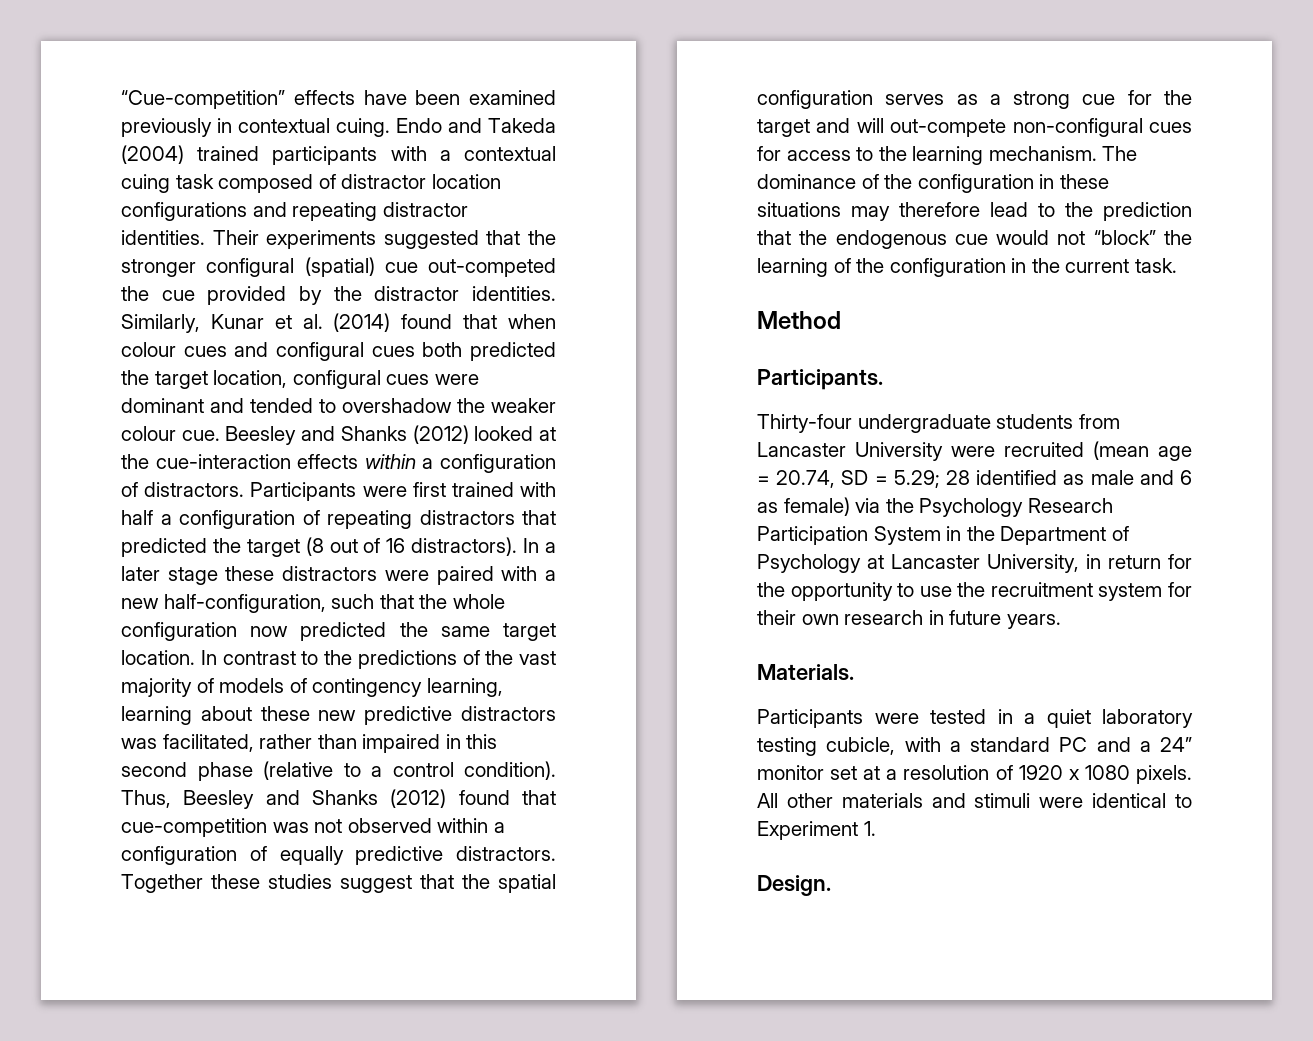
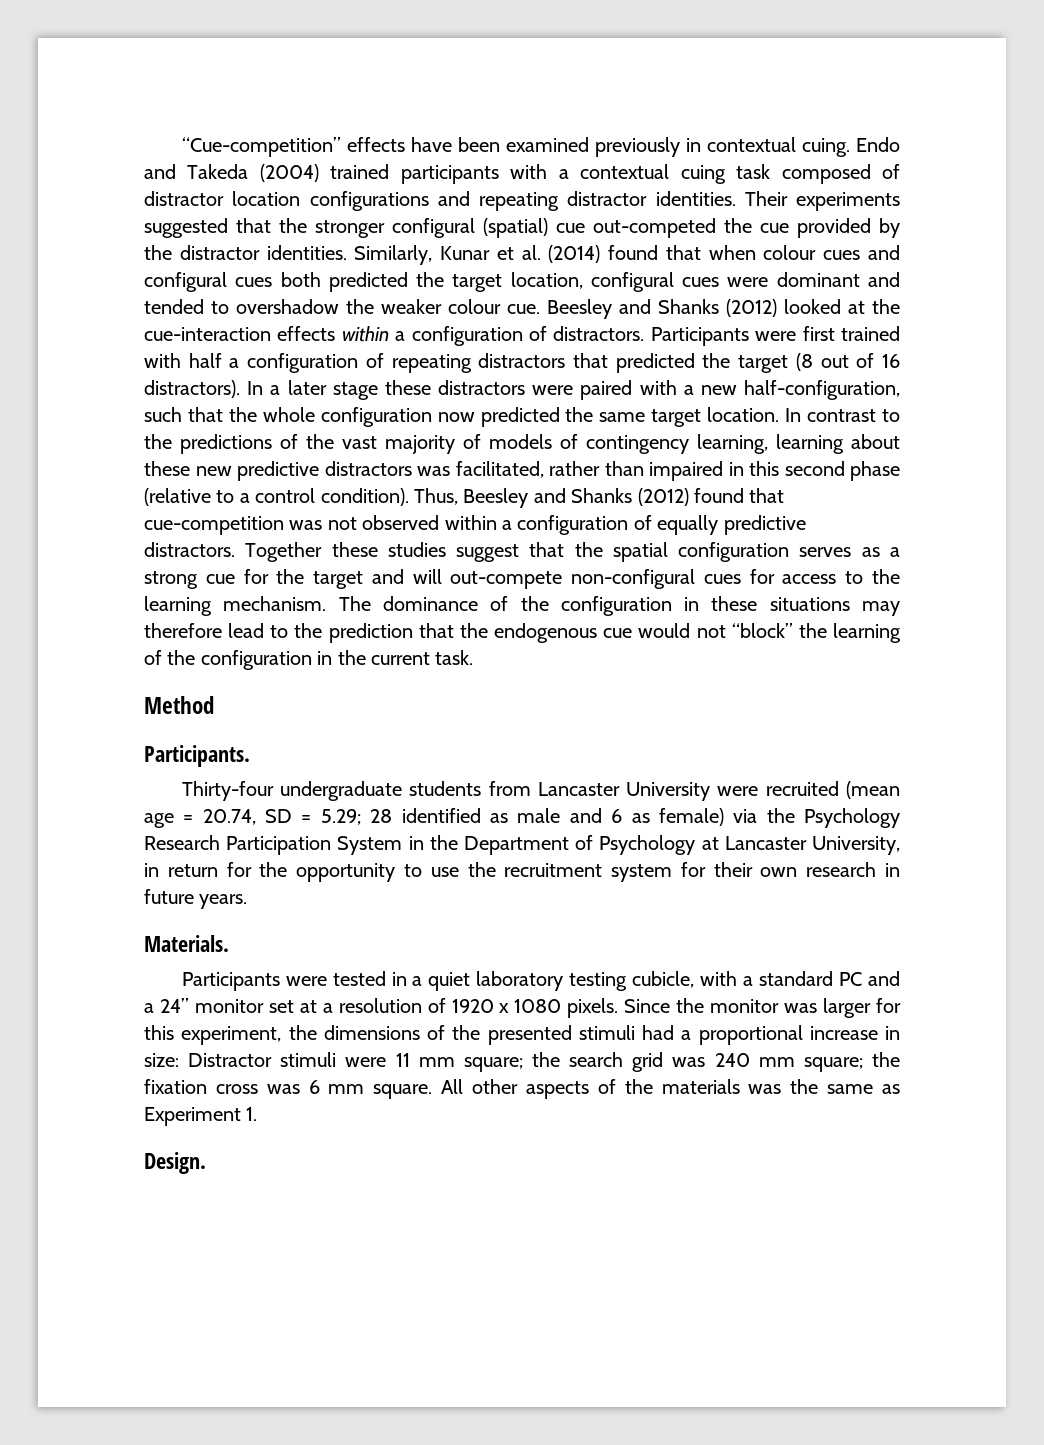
- All other materials and stimuli were identical to Experiment 1.
+ Since the monitor was larger for this experiment, the dimensions of the presented stimuli had a proportional increase in size: Distractor stimuli were 11 mm square; the search grid was 240 mm square; the fixation cross was 6 mm square. All other aspects of the materials was the same as Experiment 1.

